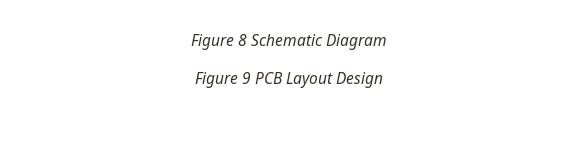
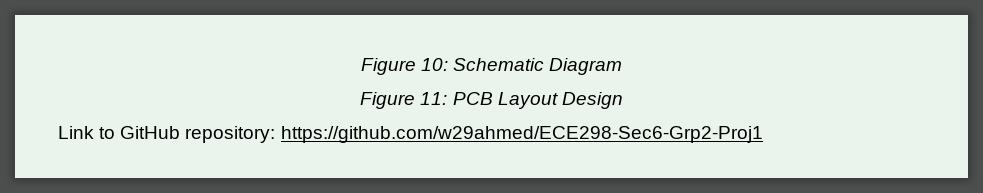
- Figure 8 Schematic Diagram
+ Figure 10: Schematic Diagram
- Figure 9 PCB Layout Design
+ Figure 11: PCB Layout Design
+ Link to GitHub repository: https://github.com/w29ahmed/ECE298-Sec6-Grp2-Proj1

